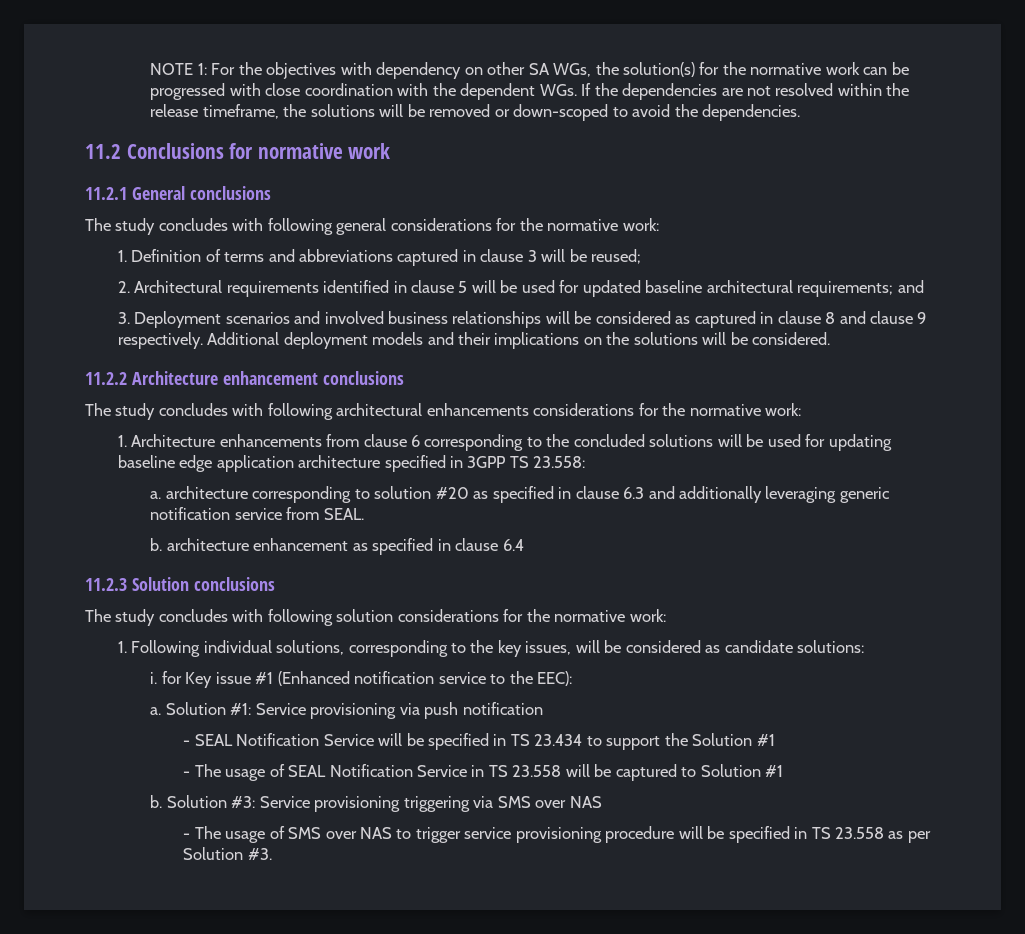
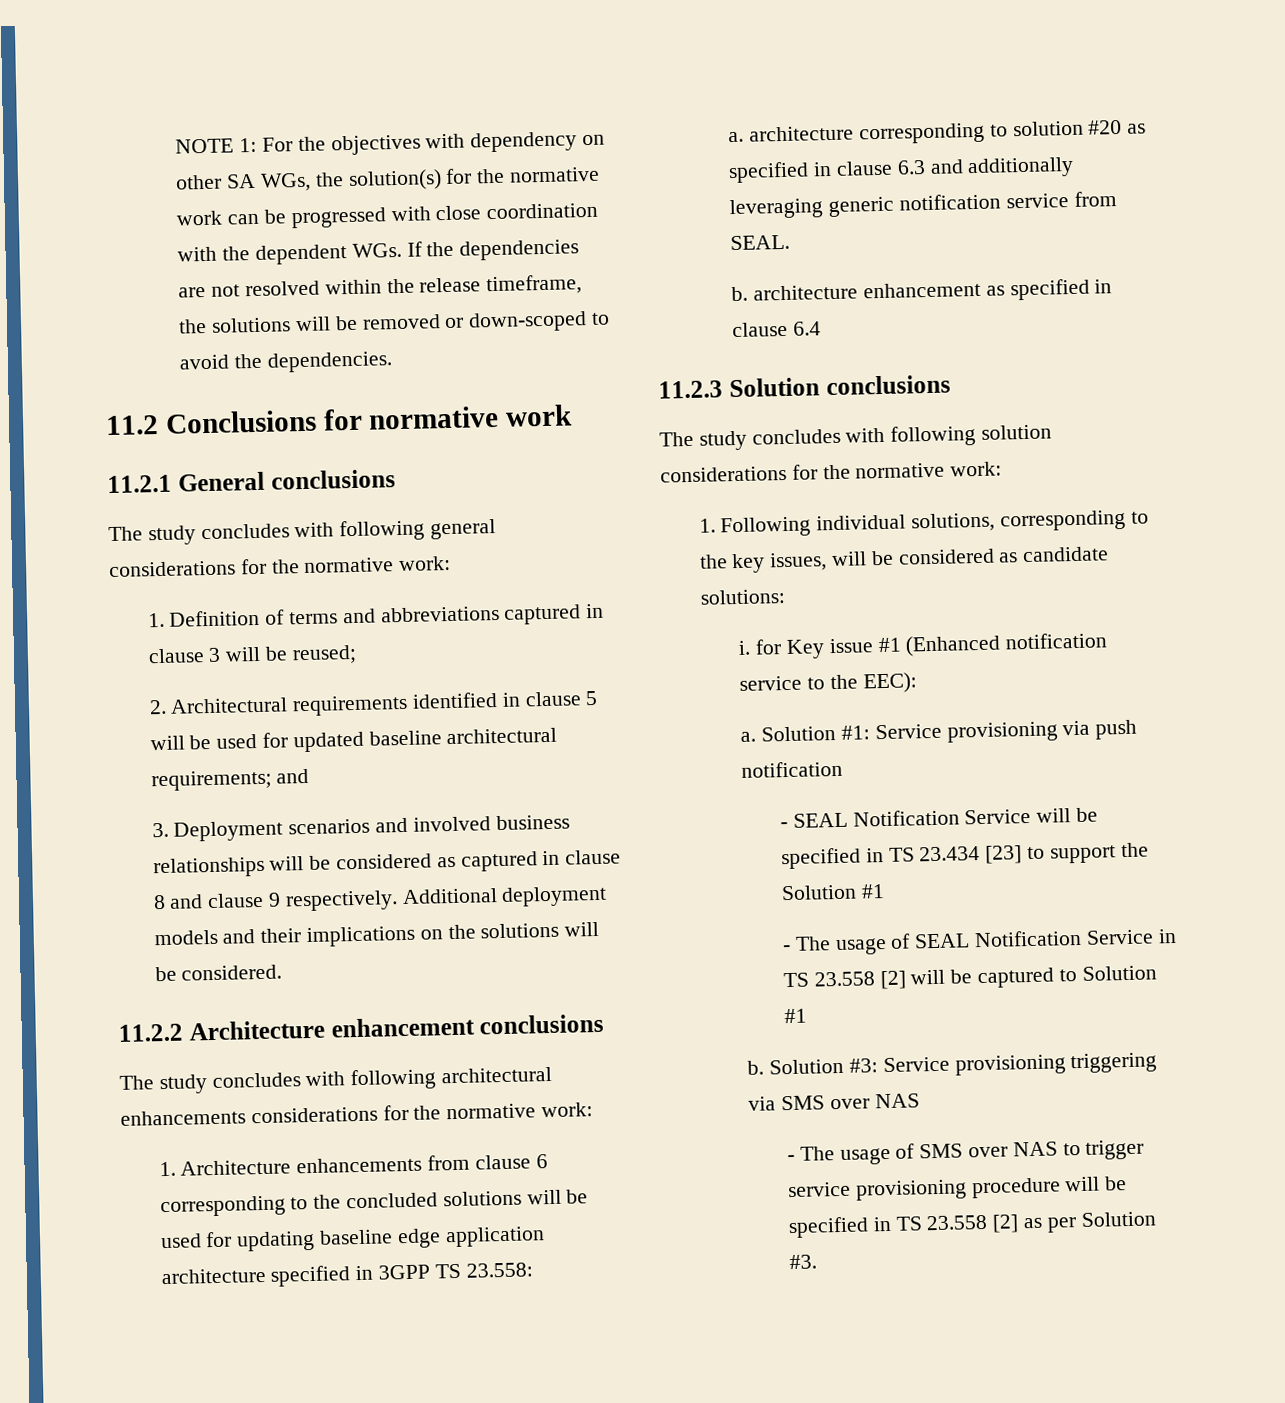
- - SEAL Notification Service will be specified in TS 23.434 to support the Solution #1
+ - SEAL Notification Service will be specified in TS 23.434 [23] to support the Solution #1
- - The usage of SEAL Notification Service in TS 23.558 will be captured to Solution #1
+ - The usage of SEAL Notification Service in TS 23.558 [2] will be captured to Solution #1
- - The usage of SMS over NAS to trigger service provisioning procedure will be specified in TS 23.558 as per Solution #3.
+ - The usage of SMS over NAS to trigger service provisioning procedure will be specified in TS 23.558 [2] as per Solution #3.

